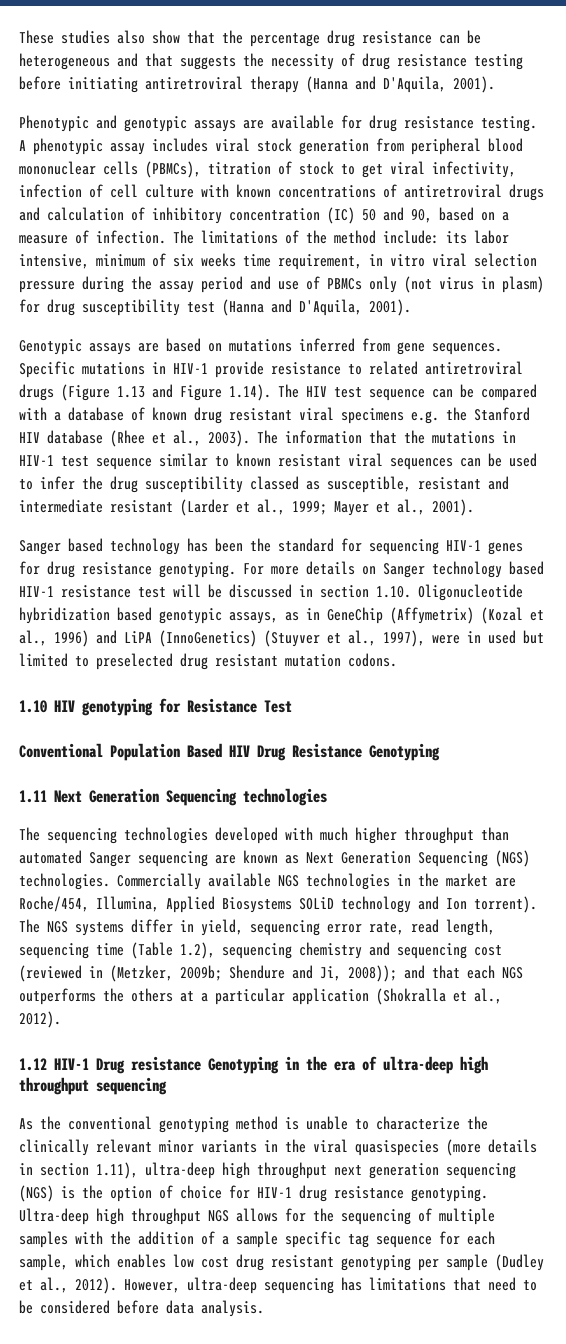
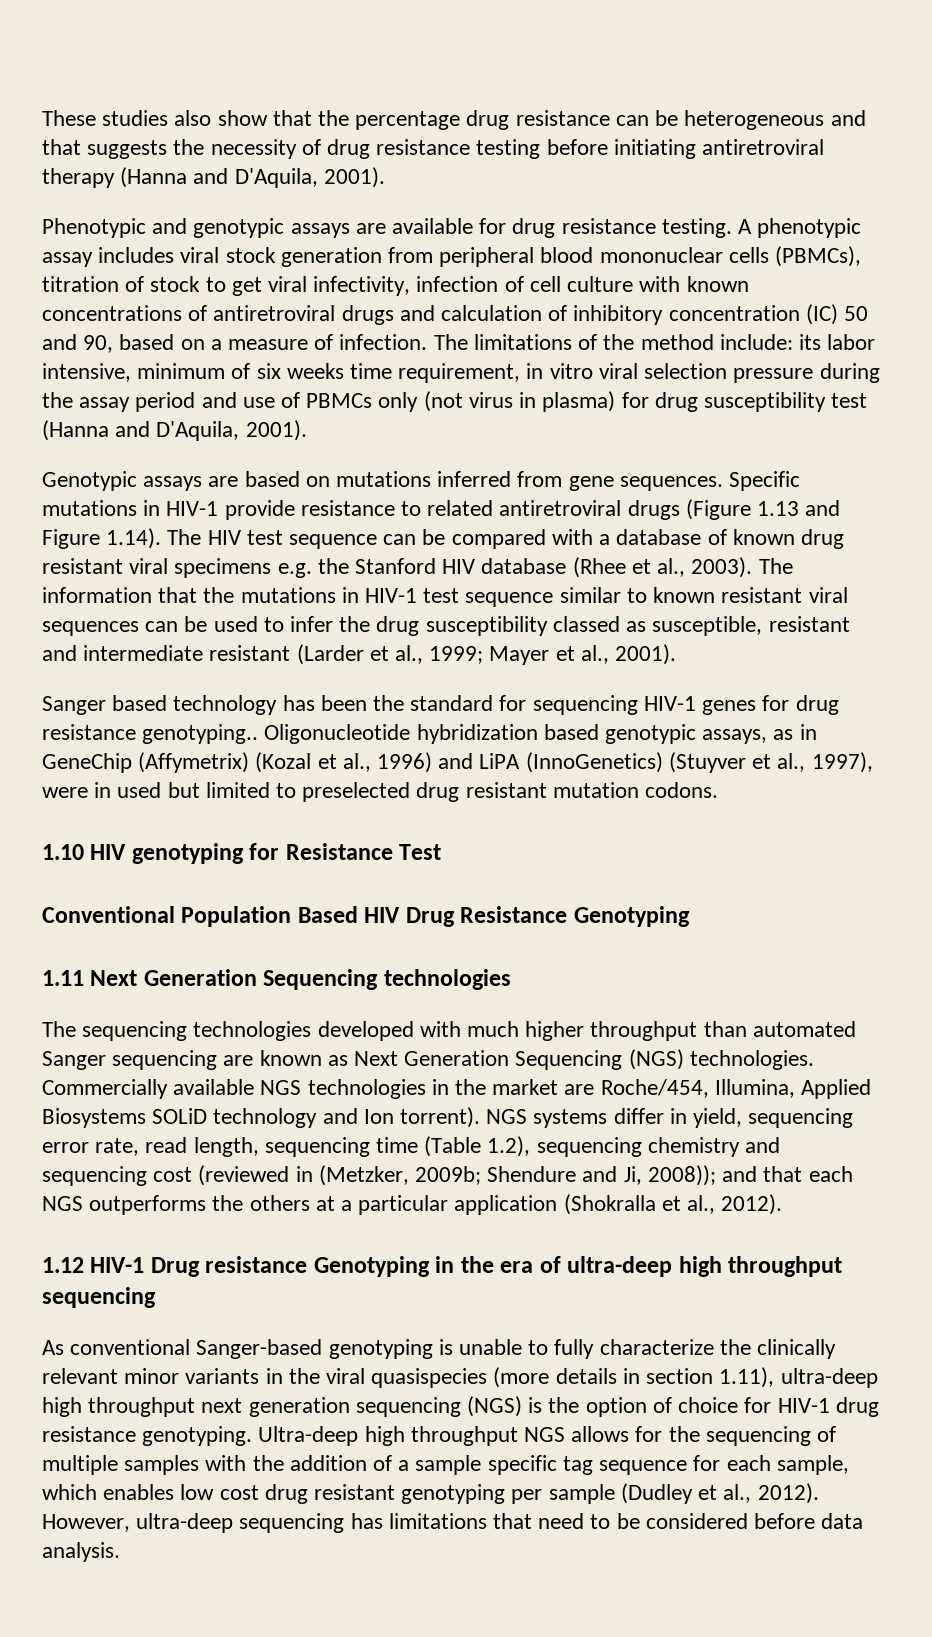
- The limitations of the method include: its labor intensive, minimum of six weeks time requirement, in vitro viral selection pressure during the assay period and use of PBMCs only (not virus in plasm) for drug susceptibility test (Hanna and D'Aquila, 2001).
+ The limitations of the method include: its labor intensive, minimum of six weeks time requirement, in vitro viral selection pressure during the assay period and use of PBMCs only (not virus in plasma) for drug susceptibility test (Hanna and D'Aquila, 2001).
- Sanger based technology has been the standard for sequencing HIV-1 genes for drug resistance genotyping. For more details on Sanger technology based HIV-1 resistance test will be discussed in section 1.10. Oligonucleotide hybridization based genotypic assays, as in GeneChip (Affymetrix) (Kozal et al., 1996) and LiPA (InnoGenetics) (Stuyver et al., 1997), were in used but limited to preselected drug resistant mutation codons.
+ Sanger based technology has been the standard for sequencing HIV-1 genes for drug resistance genotyping.. Oligonucleotide hybridization based genotypic assays, as in GeneChip (Affymetrix) (Kozal et al., 1996) and LiPA (InnoGenetics) (Stuyver et al., 1997), were in used but limited to preselected drug resistant mutation codons.
- The NGS systems differ in yield, sequencing error rate, read length, sequencing time (Table 1.2), sequencing chemistry and sequencing cost (reviewed in (Metzker, 2009b; Shendure and Ji, 2008)); and that each NGS outperforms the others at a particular application (Shokralla et al., 2012).
+ NGS systems differ in yield, sequencing error rate, read length, sequencing time (Table 1.2), sequencing chemistry and sequencing cost (reviewed in (Metzker, 2009b; Shendure and Ji, 2008)); and that each NGS outperforms the others at a particular application (Shokralla et al., 2012).
- As the conventional genotyping method is unable to characterize the clinically relevant minor variants in the viral quasispecies (more details in section 1.11), ultra-deep high throughput next generation sequencing (NGS) is the option of choice for HIV-1 drug resistance genotyping.
+ As conventional Sanger-based genotyping is unable to fully characterize the clinically relevant minor variants in the viral quasispecies (more details in section 1.11), ultra-deep high throughput next generation sequencing (NGS) is the option of choice for HIV-1 drug resistance genotyping.

